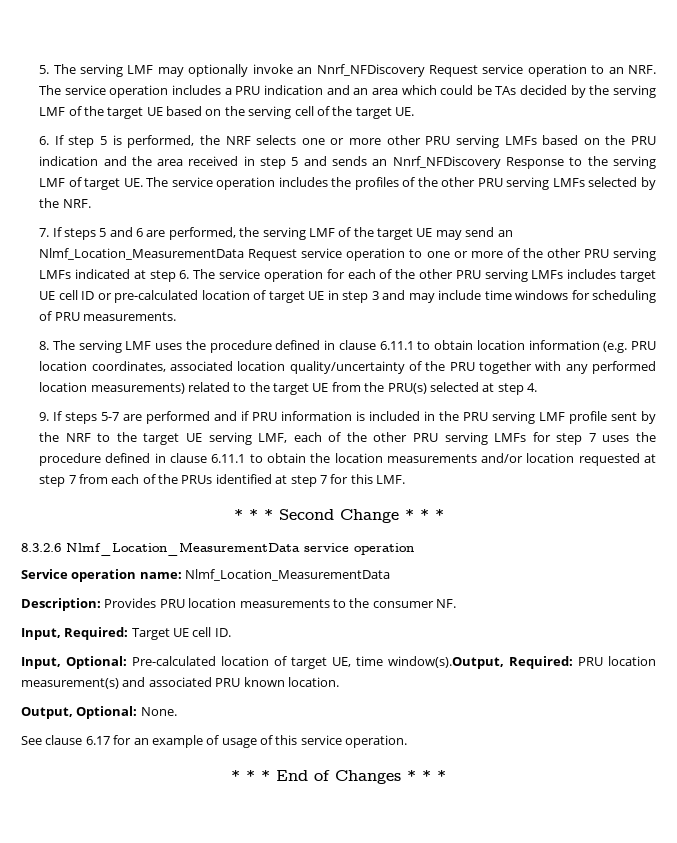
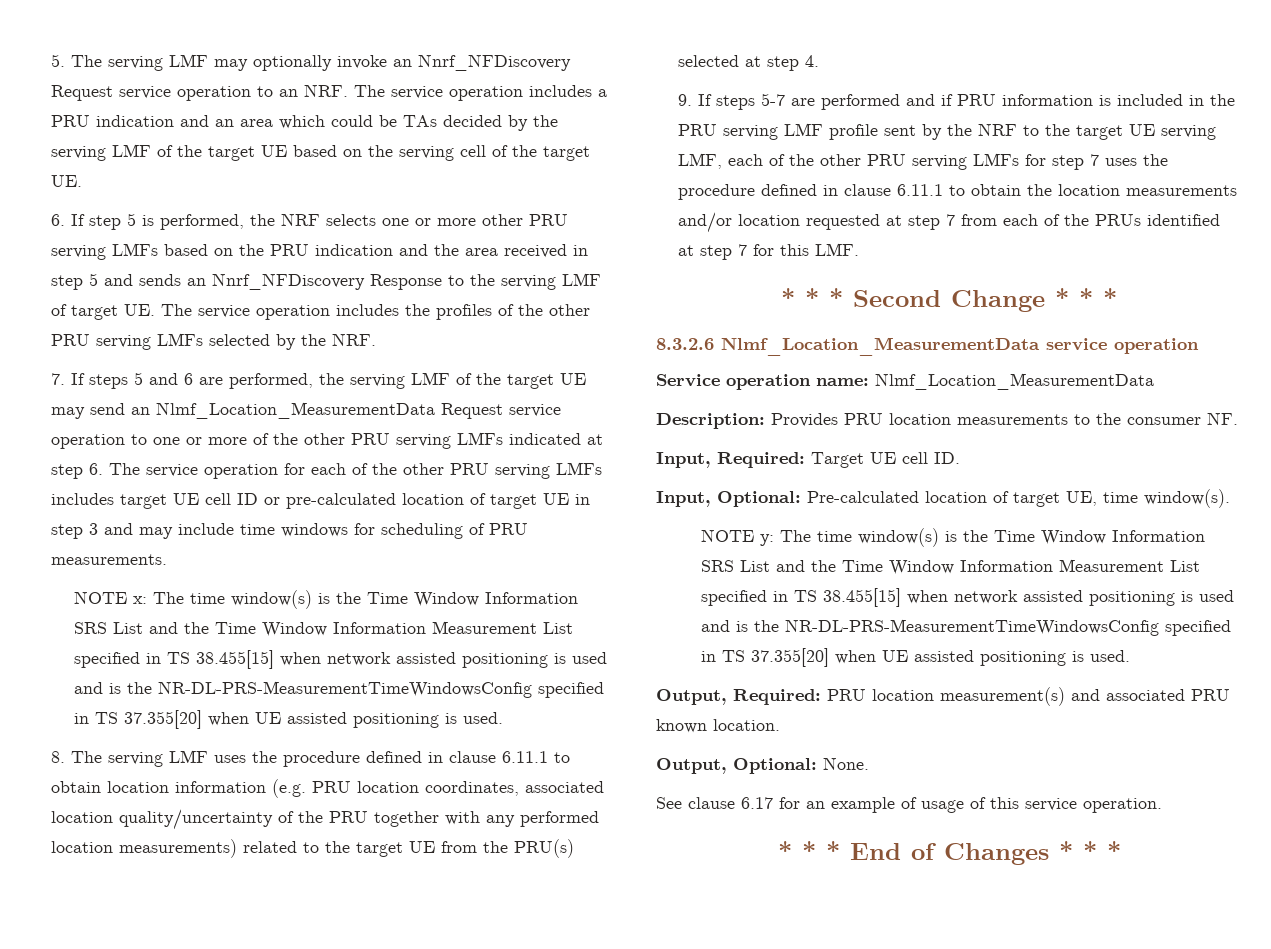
+ NOTE x: The time window(s) is the Time Window Information SRS List and the Time Window Information Measurement List specified in TS 38.455[15] when network assisted positioning is used and is the NR-DL-PRS-MeasurementTimeWindowsConfig specified in TS 37.355[20] when UE assisted positioning is used.
- Input, Optional: Pre-calculated location of target UE, time window(s).Output, Required: PRU location measurement(s) and associated PRU known location.
+ Input, Optional: Pre-calculated location of target UE, time window(s).
+ NOTE y: The time window(s) is the Time Window Information SRS List and the Time Window Information Measurement List specified in TS 38.455[15] when network assisted positioning is used and is the NR-DL-PRS-MeasurementTimeWindowsConfig specified in TS 37.355[20] when UE assisted positioning is used.
+ Output, Required: PRU location measurement(s) and associated PRU known location.

